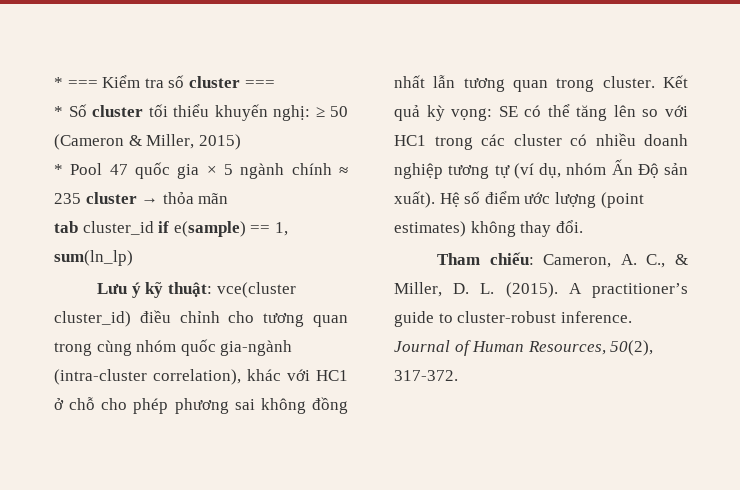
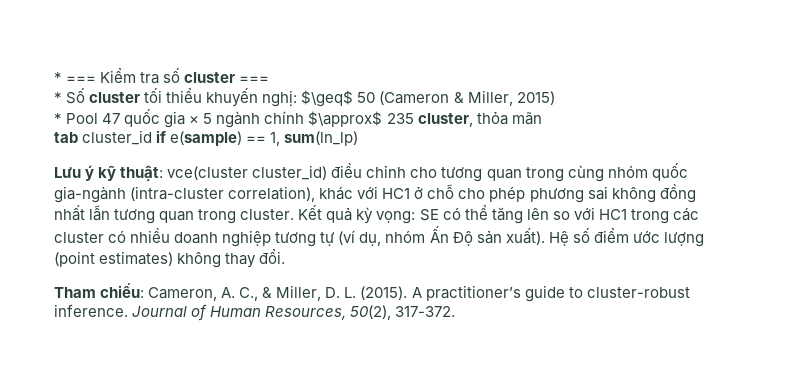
- * Số cluster tối thiểu khuyến nghị: ≥ 50 (Cameron & Miller, 2015)
+ * Số cluster tối thiểu khuyến nghị: $\geq$ 50 (Cameron & Miller, 2015)
- * Pool 47 quốc gia × 5 ngành chính ≈ 235 cluster → thỏa mãn
+ * Pool 47 quốc gia × 5 ngành chính $\approx$ 235 cluster, thỏa mãn

